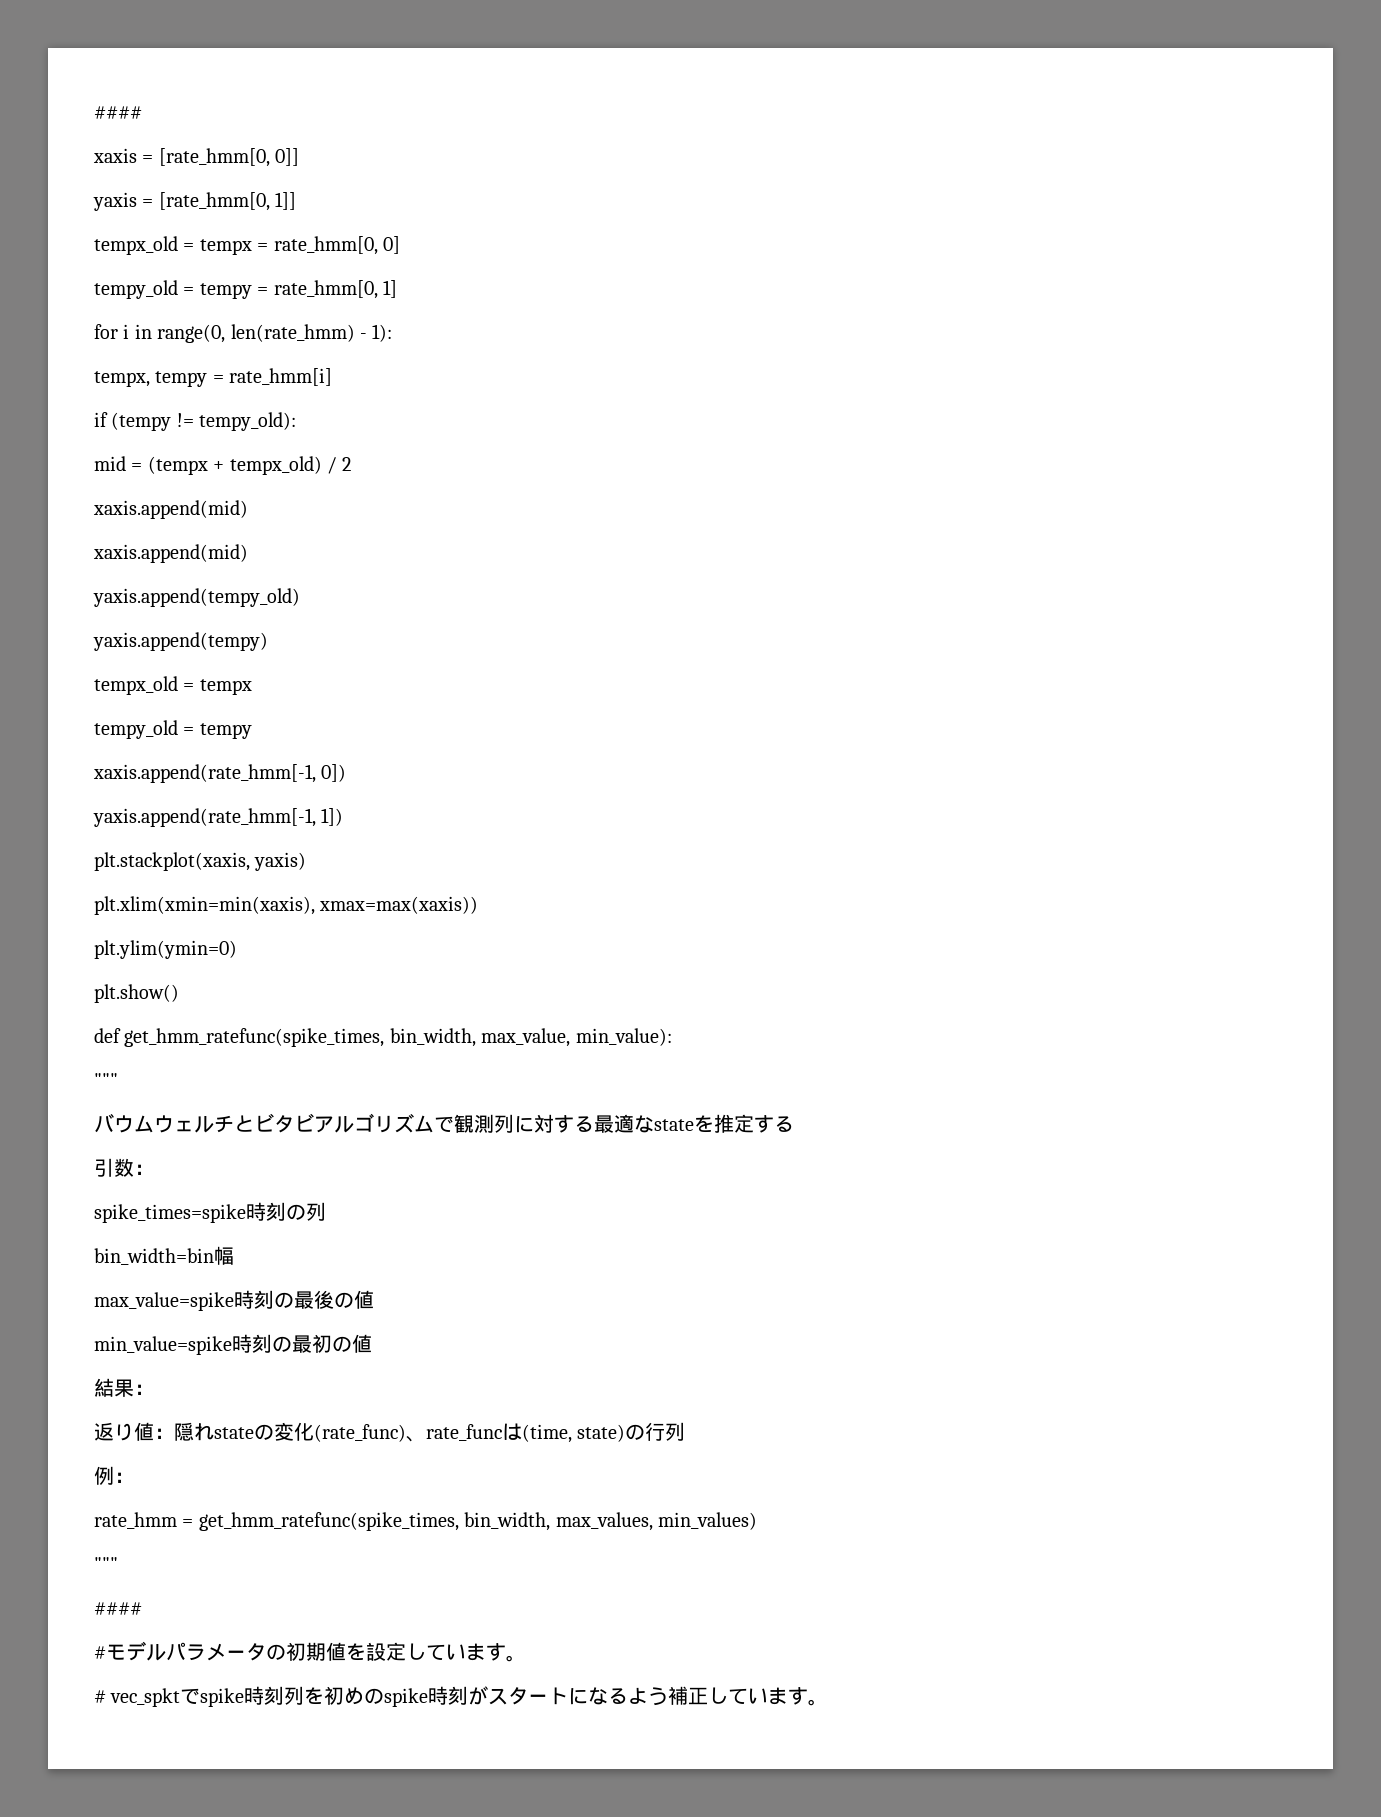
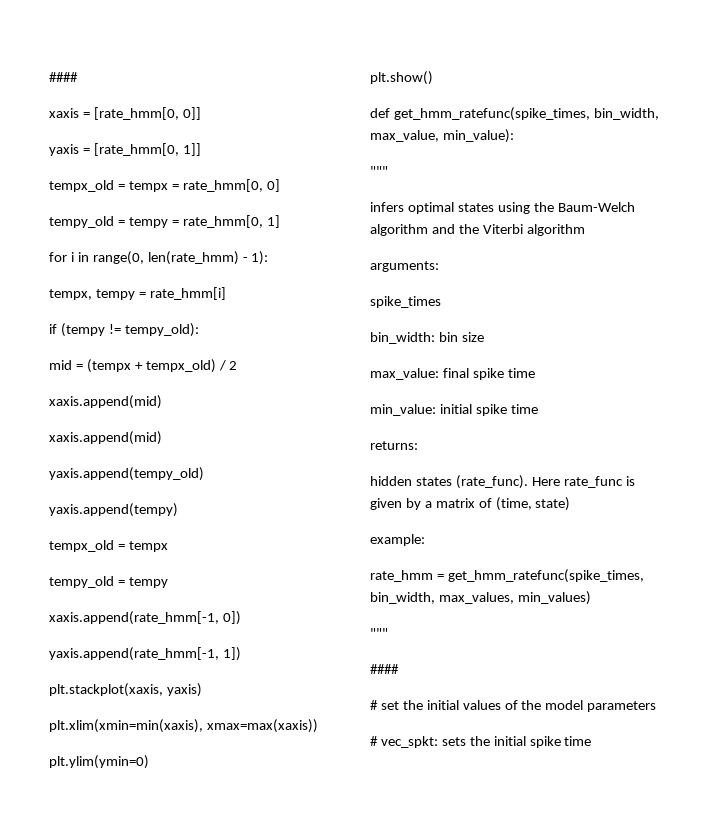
- バウムウェルチとビタビアルゴリズムで観測列に対する最適なstateを推定する
- 引数：
- spike_times=spike時刻の列
- bin_width=bin幅
- max_value=spike時刻の最後の値
- min_value=spike時刻の最初の値
- 結果：
- 返り値：隠れstateの変化(rate_func)、rate_funcは(time, state)の行列
- 例：
+ infers optimal states using the Baum-Welch algorithm and the Viterbi algorithm
+ arguments:
+ spike_times
+ bin_width: bin size
+ max_value: final spike time
+ min_value: initial spike time
+ returns:
+ hidden states (rate_func). Here rate_func is given by a matrix of (time, state)
+ example:
- #モデルパラメータの初期値を設定しています。
- # vec_spktでspike時刻列を初めのspike時刻がスタートになるよう補正しています。
+ # set the initial values of the model parameters
+ # vec_spkt: sets the initial spike time

